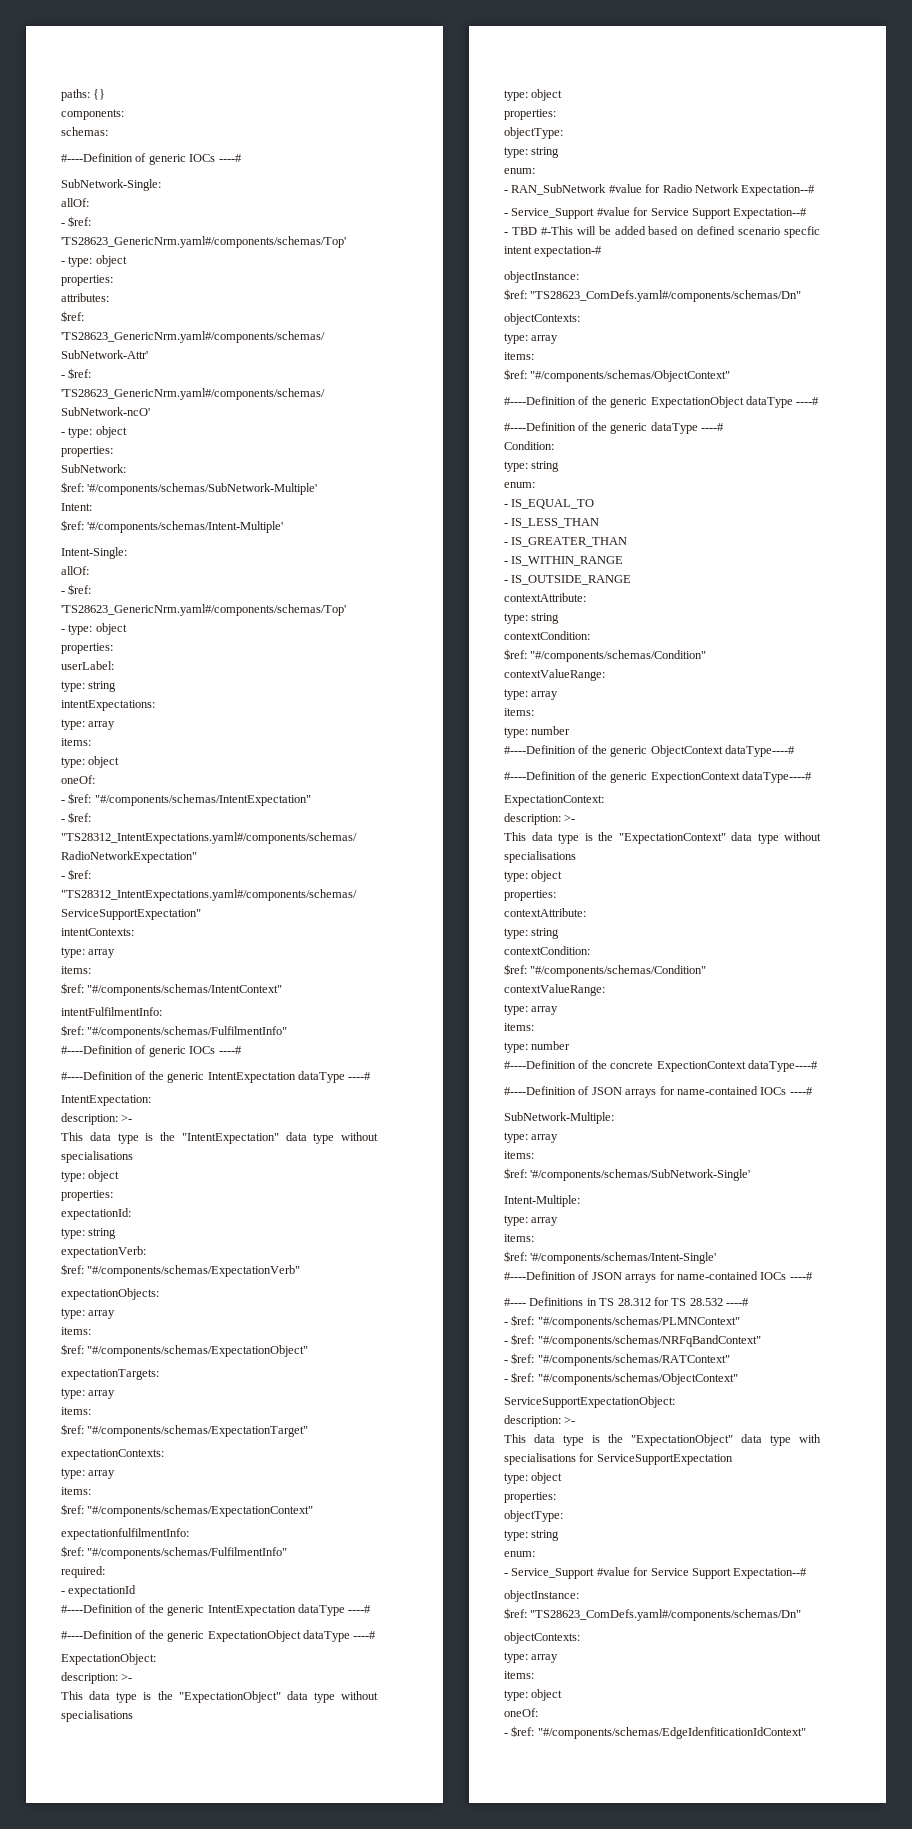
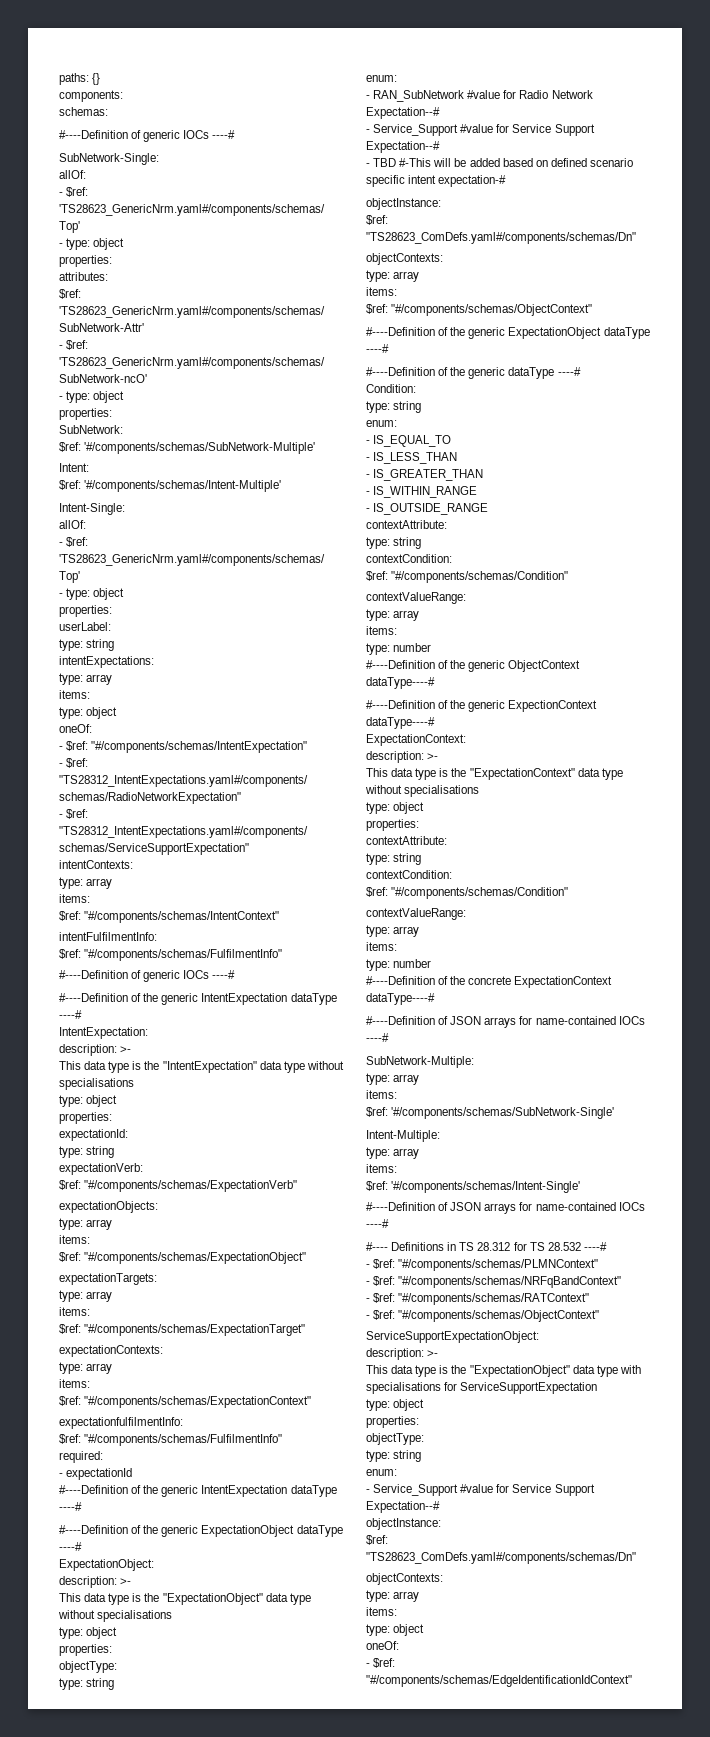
- - TBD #-This will be added based on defined scenario specfic intent expectation-#
+ - TBD #-This will be added based on defined scenario specific intent expectation-#
- #----Definition of the concrete ExpectionContext dataType----#
+ #----Definition of the concrete ExpectationContext dataType----#
- - $ref: "#/components/schemas/EdgeIdenfiticationIdContext"
+ - $ref: "#/components/schemas/EdgeIdentificationIdContext"

